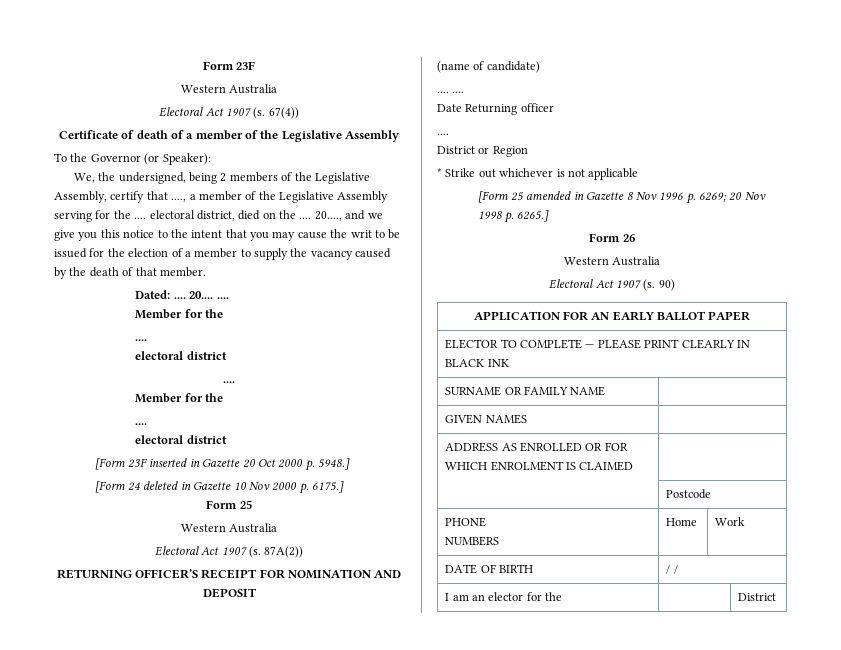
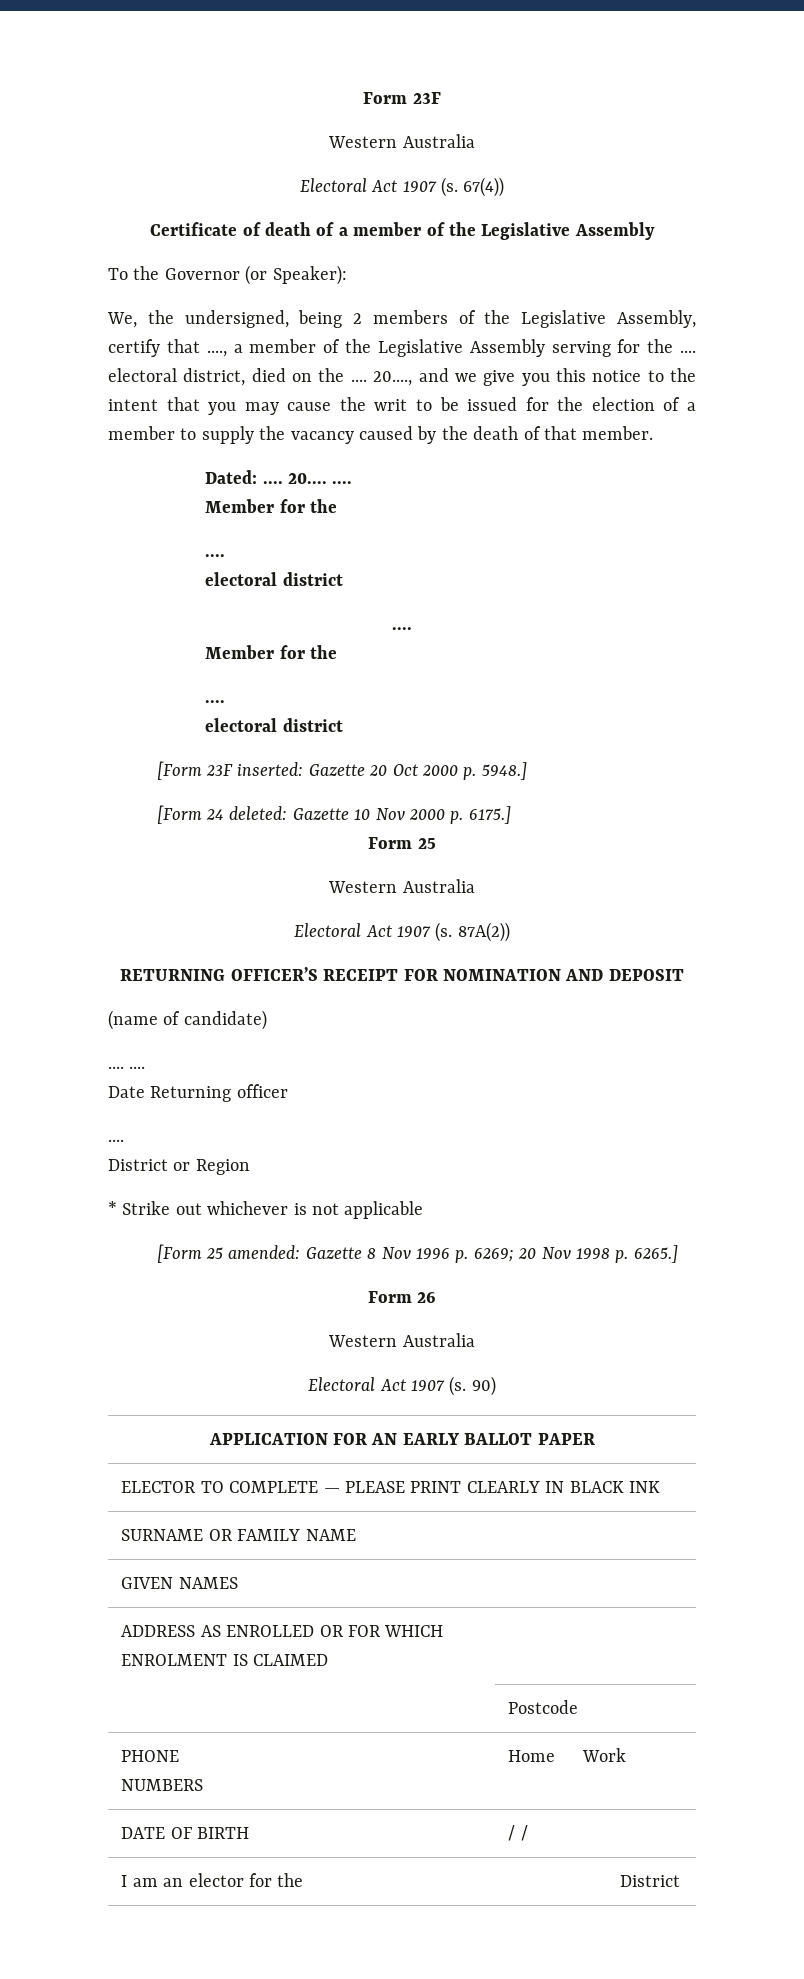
- [Form 23F inserted in Gazette 20 Oct 2000 p. 5948.]
+ [Form 23F inserted: Gazette 20 Oct 2000 p. 5948.]
- [Form 24 deleted in Gazette 10 Nov 2000 p. 6175.]
+ [Form 24 deleted: Gazette 10 Nov 2000 p. 6175.]
- [Form 25 amended in Gazette 8 Nov 1996 p. 6269; 20 Nov 1998 p. 6265.]
+ [Form 25 amended: Gazette 8 Nov 1996 p. 6269; 20 Nov 1998 p. 6265.]

